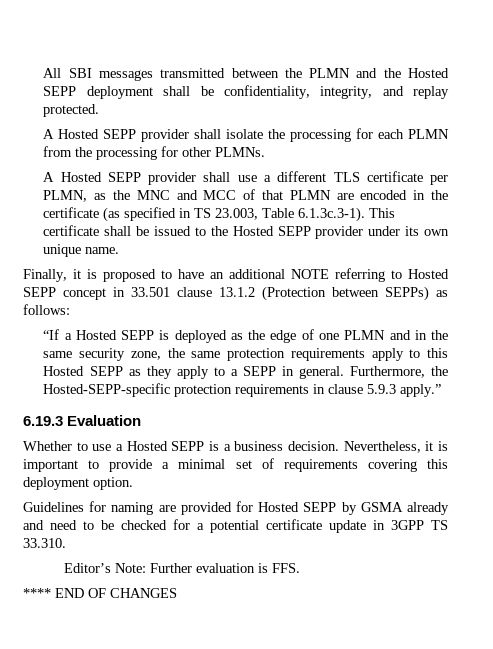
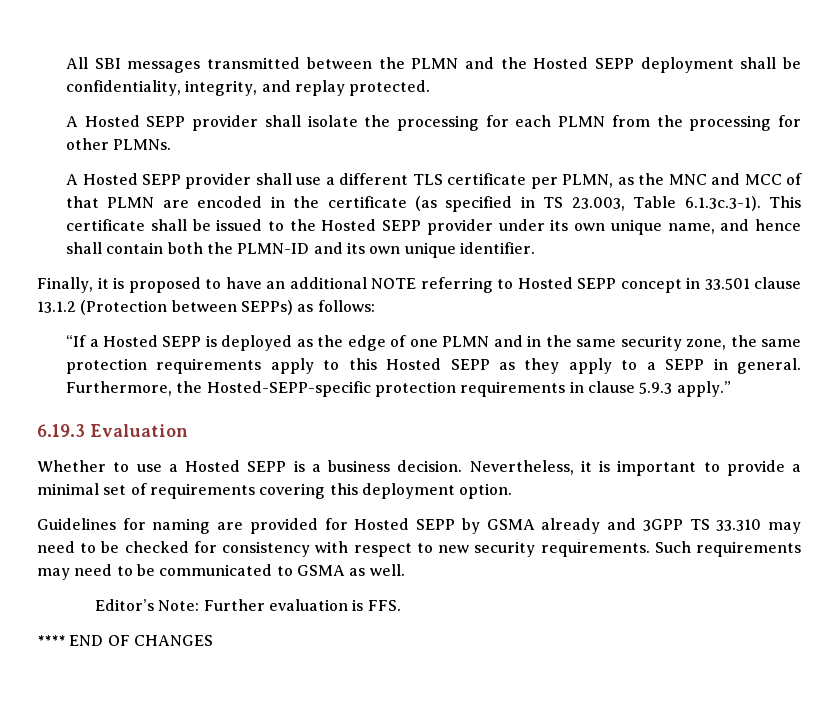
- A Hosted SEPP provider shall use a different TLS certificate per PLMN, as the MNC and MCC of that PLMN are encoded in the certificate (as specified in TS 23.003, Table 6.1.3c.3-1). This certificate shall be issued to the Hosted SEPP provider under its own unique name.
+ A Hosted SEPP provider shall use a different TLS certificate per PLMN, as the MNC and MCC of that PLMN are encoded in the certificate (as specified in TS 23.003, Table 6.1.3c.3-1). This certificate shall be issued to the Hosted SEPP provider under its own unique name, and hence shall contain both the PLMN-ID and its own unique identifier.
- Guidelines for naming are provided for Hosted SEPP by GSMA already and need to be checked for a potential certificate update in 3GPP TS 33.310.
+ Guidelines for naming are provided for Hosted SEPP by GSMA already and 3GPP TS 33.310 may need to be checked for consistency with respect to new security requirements. Such requirements may need to be communicated to GSMA as well.

